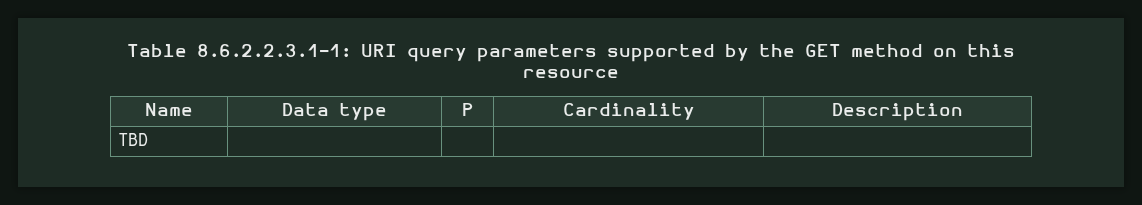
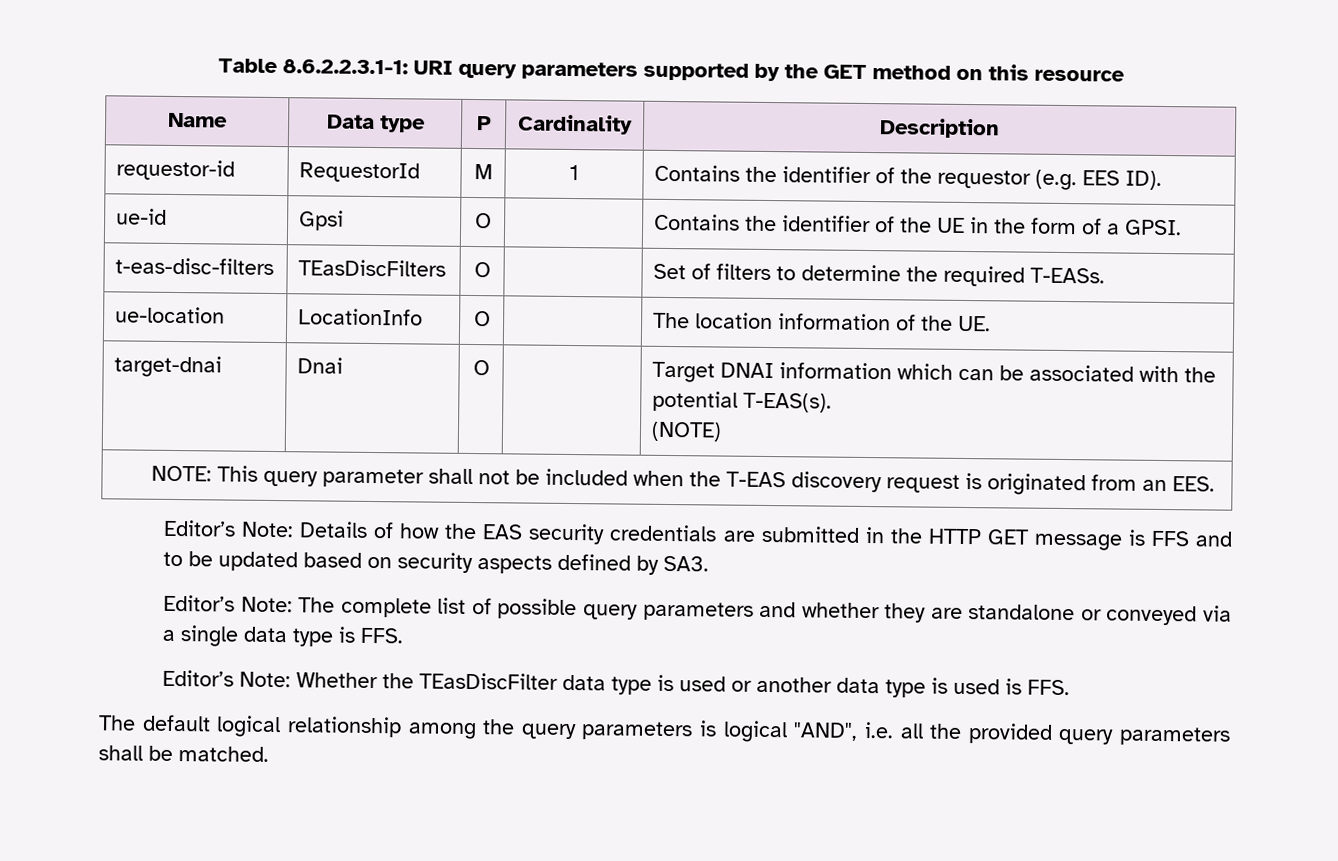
- TBD | | | |
+ requestor-id | RequestorId | M | 1 | Contains the identifier of the requestor (e.g. EES ID).
+ ue-id | Gpsi | O | | Contains the identifier of the UE in the form of a GPSI.
+ t-eas-disc-filters | TEasDiscFilters | O | | Set of filters to determine the required T-EASs.
+ ue-location | LocationInfo | O | | The location information of the UE.
+ target-dnai | Dnai | O | | Target DNAI information which can be associated with the potential T-EAS(s).
+ (NOTE)
+ NOTE: This query parameter shall not be included when the T-EAS discovery request is originated from an EES.
+ Editor’s Note: Details of how the EAS security credentials are submitted in the HTTP GET message is FFS and to be updated based on security aspects defined by SA3.
+ Editor’s Note: The complete list of possible query parameters and whether they are standalone or conveyed via a single data type is FFS.
+ Editor’s Note: Whether the TEasDiscFilter data type is used or another data type is used is FFS.
+ The default logical relationship among the query parameters is logical "AND", i.e. all the provided query parameters shall be matched.

